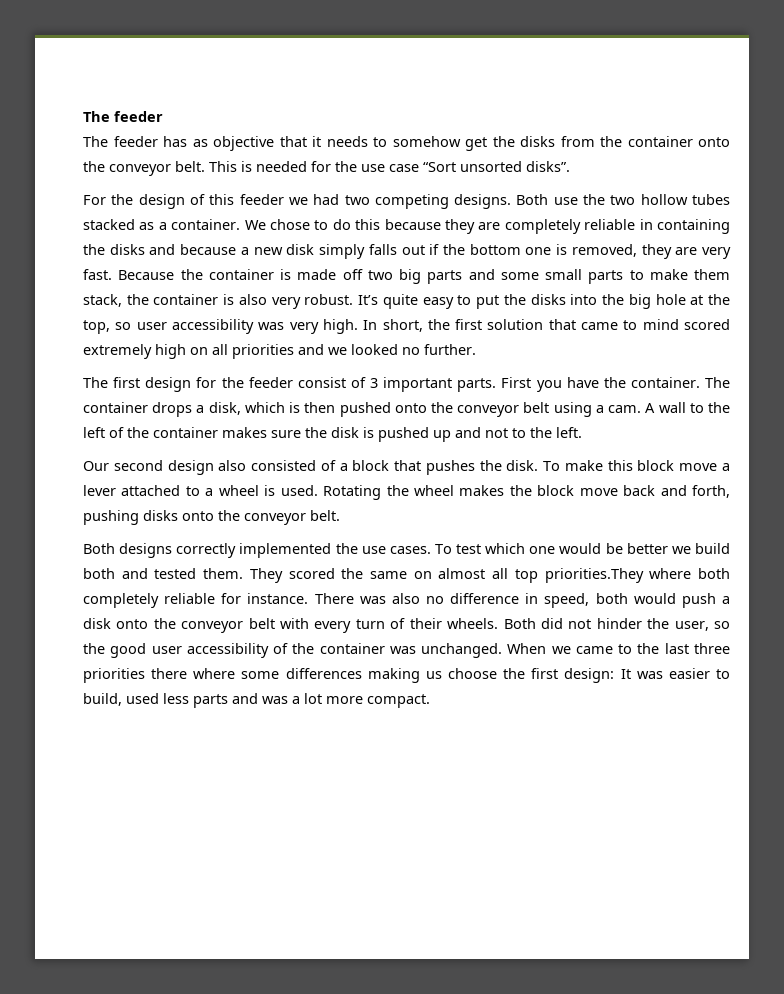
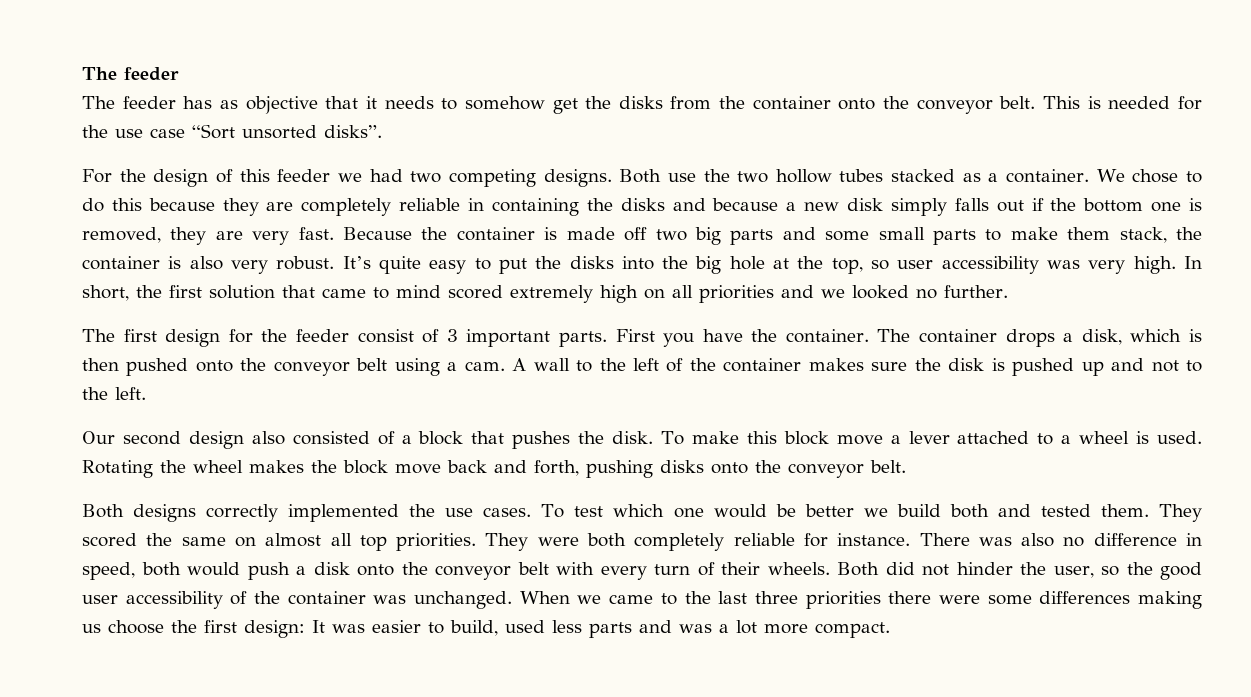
- They scored the same on almost all top priorities.They where both completely reliable for instance.
+ They scored the same on almost all top priorities. They were both completely reliable for instance.
- When we came to the last three priorities there where some differences making us choose the first design: It was easier to build, used less parts and was a lot more compact.
+ When we came to the last three priorities there were some differences making us choose the first design: It was easier to build, used less parts and was a lot more compact.

